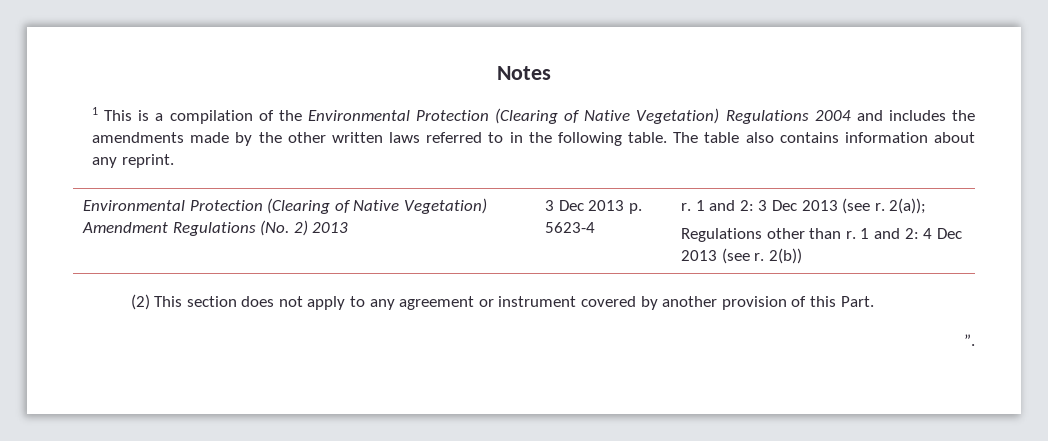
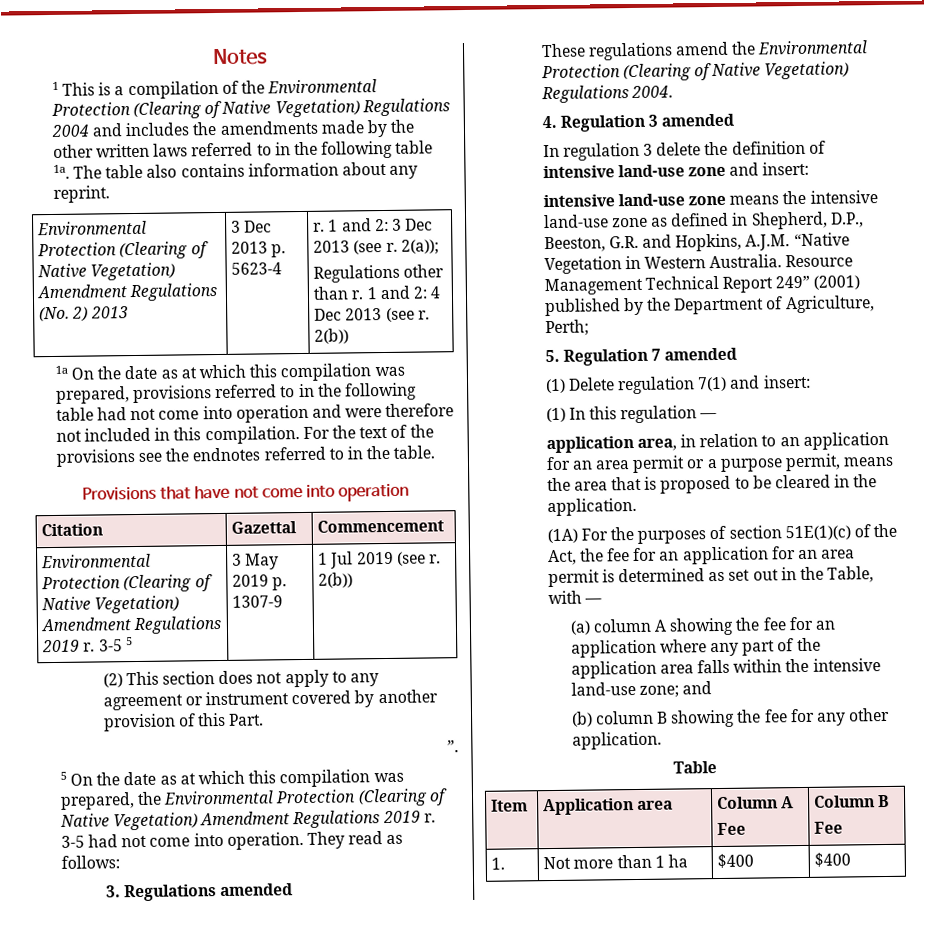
- 1 This is a compilation of the Environmental Protection (Clearing of Native Vegetation) Regulations 2004 and includes the amendments made by the other written laws referred to in the following table.
+ 1 This is a compilation of the Environmental Protection (Clearing of Native Vegetation) Regulations 2004 and includes the amendments made by the other written laws referred to in the following table 1a.
+ 1a On the date as at which this compilation was prepared, provisions referred to in the following table had not come into operation and were therefore not included in this compilation. For the text of the provisions see the endnotes referred to in the table.
+ Provisions that have not come into operation
+ Citation | Gazettal | Commencement
+ Environmental Protection (Clearing of Native Vegetation) Amendment Regulations 2019 r. 3-5 5 | 3 May 2019 p. 1307-9 | 1 Jul 2019 (see r. 2(b))
+ 5 On the date as at which this compilation was prepared, the Environmental Protection (Clearing of Native Vegetation) Amendment Regulations 2019 r. 3-5 had not come into operation. They read as follows:
+ 3. Regulations amended
+ These regulations amend the Environmental Protection (Clearing of Native Vegetation) Regulations 2004.
+ 4. Regulation 3 amended
+ In regulation 3 delete the definition of intensive land-use zone and insert:
+ intensive land-use zone means the intensive land-use zone as defined in Shepherd, D.P., Beeston, G.R. and Hopkins, A.J.M. “Native Vegetation in Western Australia. Resource Management Technical Report 249” (2001) published by the Department of Agriculture, Perth;
+ 5. Regulation 7 amended
+ (1) Delete regulation 7(1) and insert:
+ (1) In this regulation —
+ application area, in relation to an application for an area permit or a purpose permit, means the area that is proposed to be cleared in the application.
+ (1A) For the purposes of section 51E(1)(c) of the Act, the fee for an application for an area permit is determined as set out in the Table, with —
+ (a) column A showing the fee for an application where any part of the application area falls within the intensive land-use zone; and
+ (b) column B showing the fee for any other application.
+ Table
+ Item | Application area | Column A
+ Fee | Column B
+ Fee
+ 1. | Not more than 1 ha | $400 | $400

